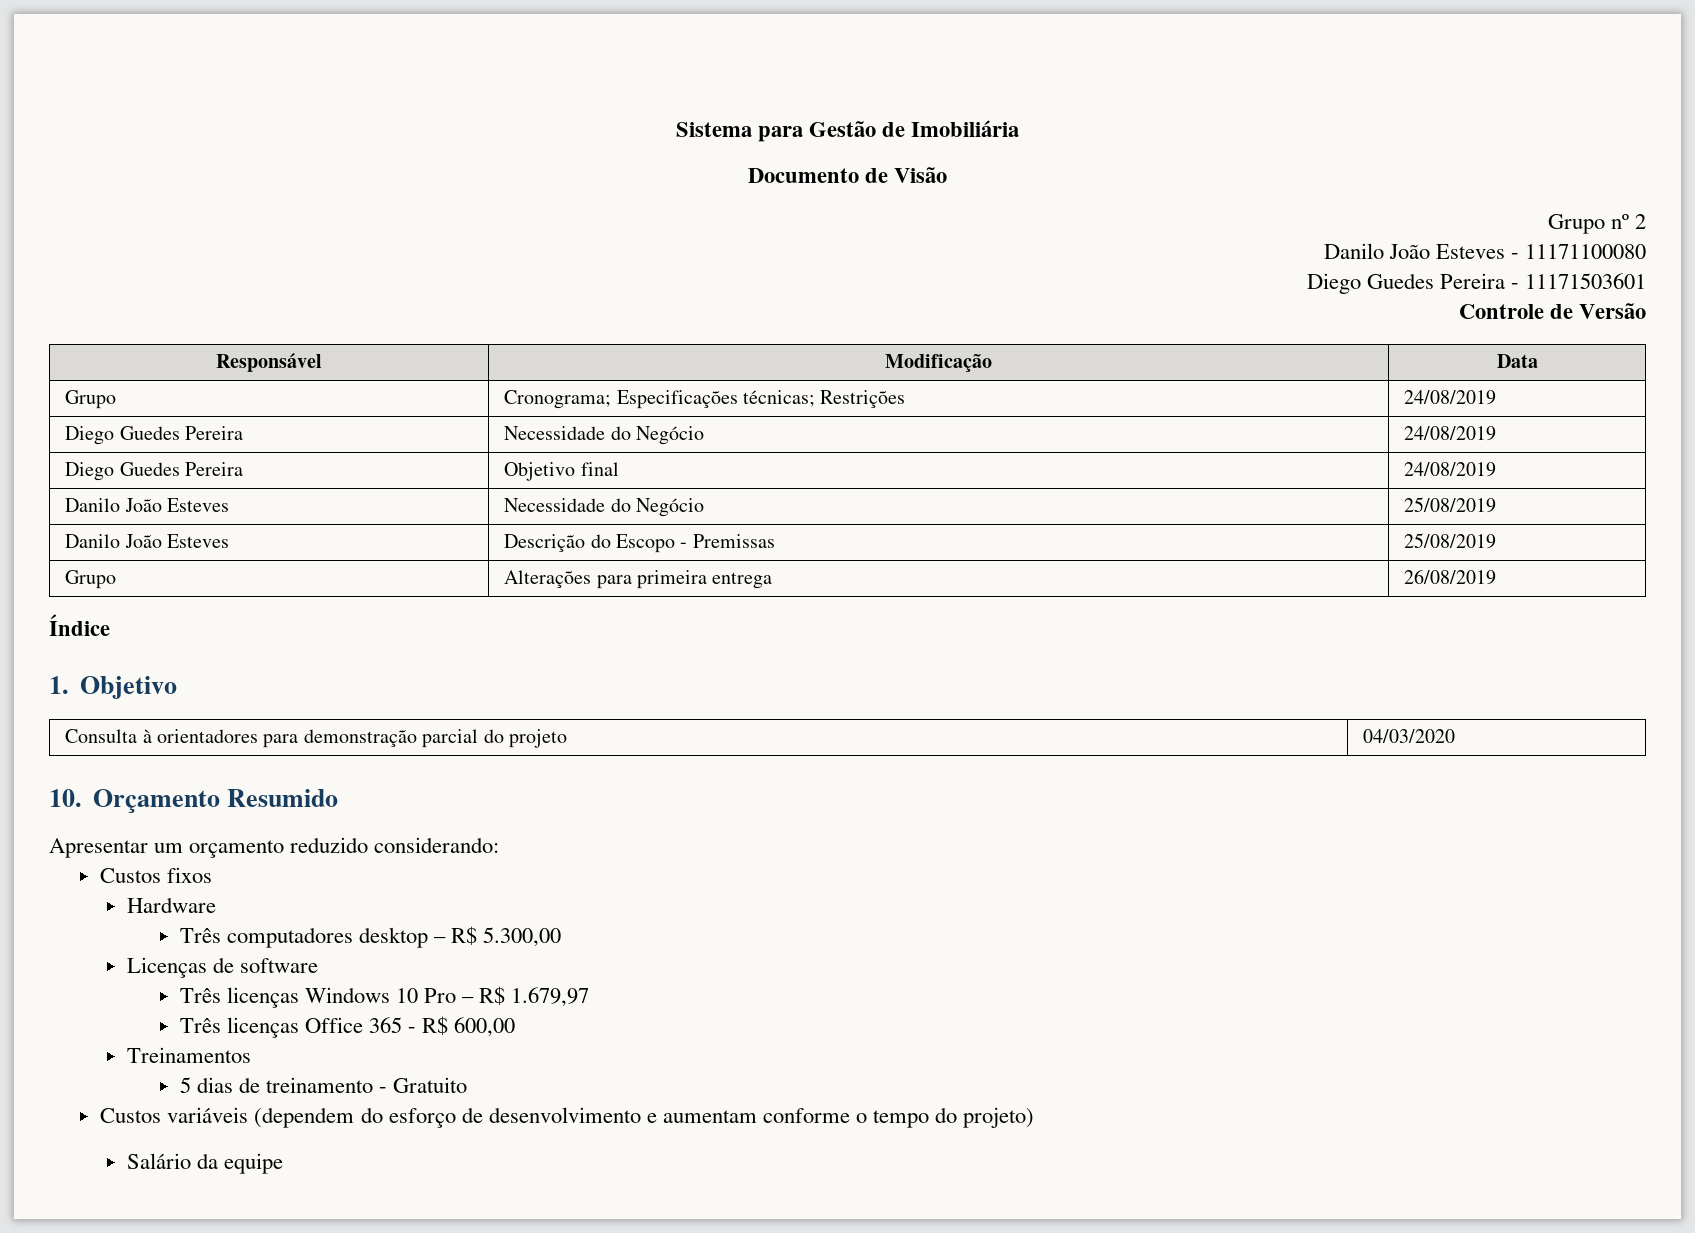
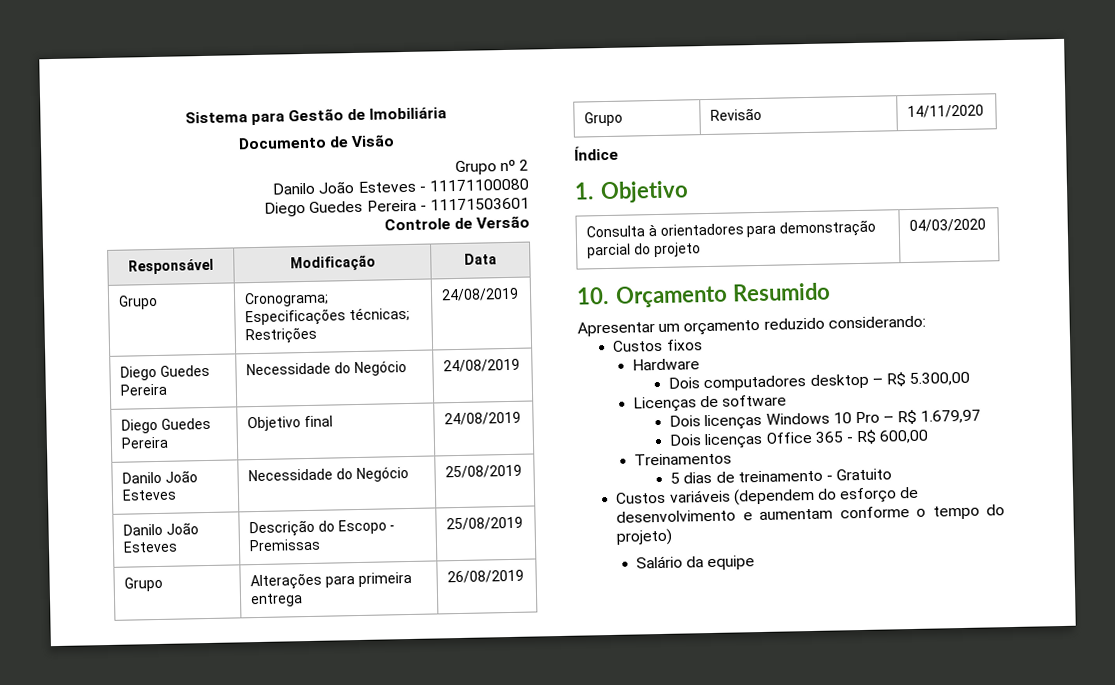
+ Grupo | Revisão | 14/11/2020
- Três computadores desktop – R$ 5.300,00
+ Dois computadores desktop – R$ 5.300,00
- Três licenças Windows 10 Pro – R$ 1.679,97
+ Dois licenças Windows 10 Pro – R$ 1.679,97
- Três licenças Office 365 - R$ 600,00
+ Dois licenças Office 365 - R$ 600,00

